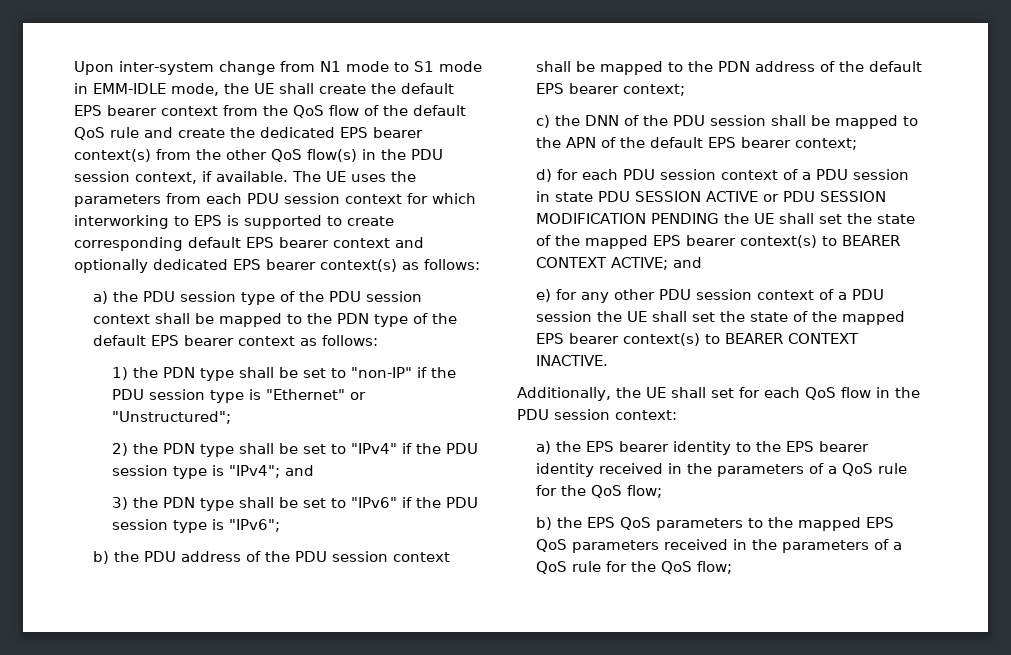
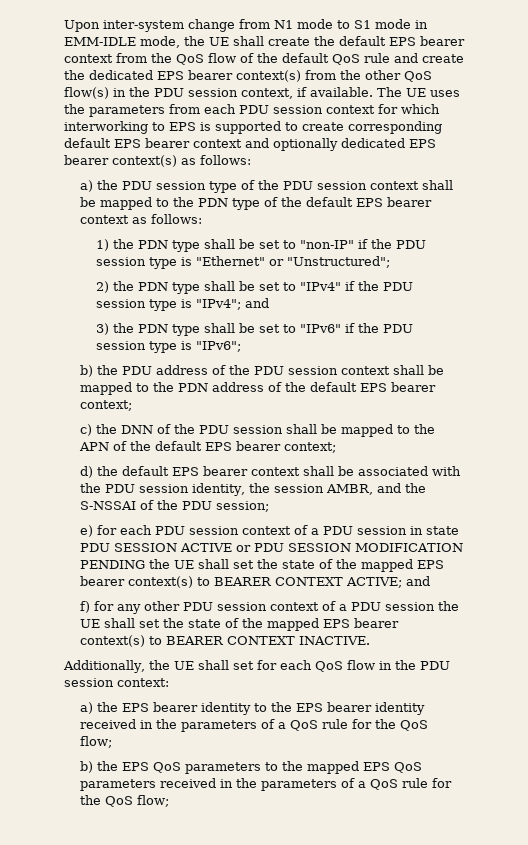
- d) for each PDU session context of a PDU session in state PDU SESSION ACTIVE or PDU SESSION MODIFICATION PENDING the UE shall set the state of the mapped EPS bearer context(s) to BEARER CONTEXT ACTIVE; and
+ d) the default EPS bearer context shall be associated with the PDU session identity, the session AMBR, and the S-NSSAI of the PDU session;
+ e) for each PDU session context of a PDU session in state PDU SESSION ACTIVE or PDU SESSION MODIFICATION PENDING the UE shall set the state of the mapped EPS bearer context(s) to BEARER CONTEXT ACTIVE; and
- e) for any other PDU session context of a PDU session the UE shall set the state of the mapped EPS bearer context(s) to BEARER CONTEXT INACTIVE.
+ f) for any other PDU session context of a PDU session the UE shall set the state of the mapped EPS bearer context(s) to BEARER CONTEXT INACTIVE.

